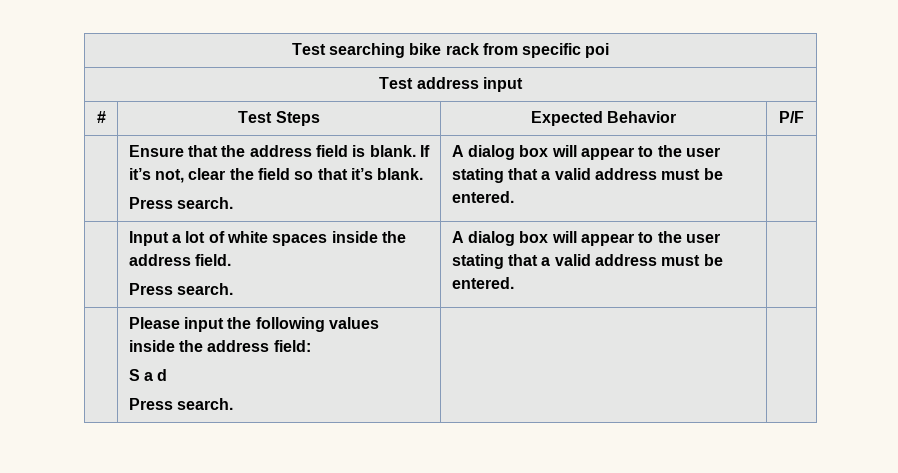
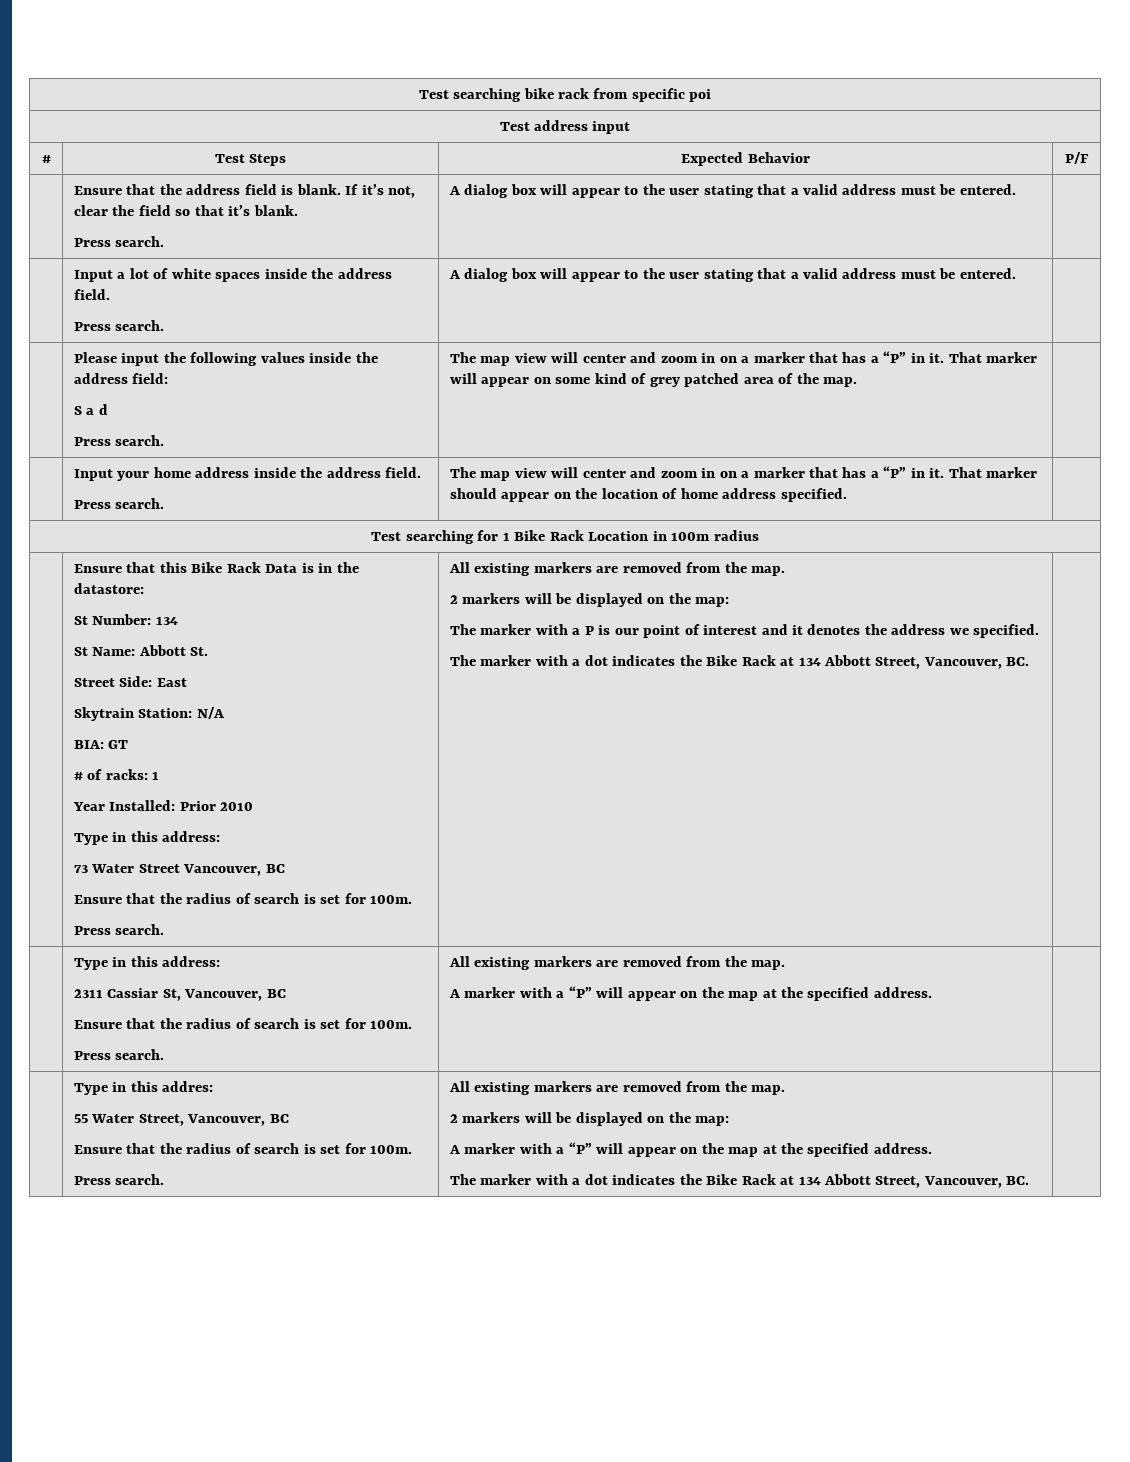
+ The map view will center and zoom in on a marker that has a “P” in it. That marker will appear on some kind of grey patched area of the map. |
+ | Input your home address inside the address field.
+ Press search. | The map view will center and zoom in on a marker that has a “P” in it. That marker should appear on the location of home address specified. |
+ Test searching for 1 Bike Rack Location in 100m radius
+ | Ensure that this Bike Rack Data is in the datastore:
+ St Number: 134
+ St Name: Abbott St.
+ Street Side: East
+ Skytrain Station: N/A
+ BIA: GT
+ # of racks: 1
+ Year Installed: Prior 2010
+ Type in this address:
+ 73 Water Street Vancouver, BC
+ Ensure that the radius of search is set for 100m.
+ Press search. | All existing markers are removed from the map.
+ 2 markers will be displayed on the map:
+ The marker with a P is our point of interest and it denotes the address we specified.
+ The marker with a dot indicates the Bike Rack at 134 Abbott Street, Vancouver, BC. |
+ | Type in this address:
+ 2311 Cassiar St, Vancouver, BC
+ Ensure that the radius of search is set for 100m.
+ Press search. | All existing markers are removed from the map.
+ A marker with a “P” will appear on the map at the specified address. |
+ | Type in this addres:
+ 55 Water Street, Vancouver, BC
+ Ensure that the radius of search is set for 100m.
+ Press search. | All existing markers are removed from the map.
+ 2 markers will be displayed on the map:
+ A marker with a “P” will appear on the map at the specified address.
+ The marker with a dot indicates the Bike Rack at 134 Abbott Street, Vancouver, BC.

